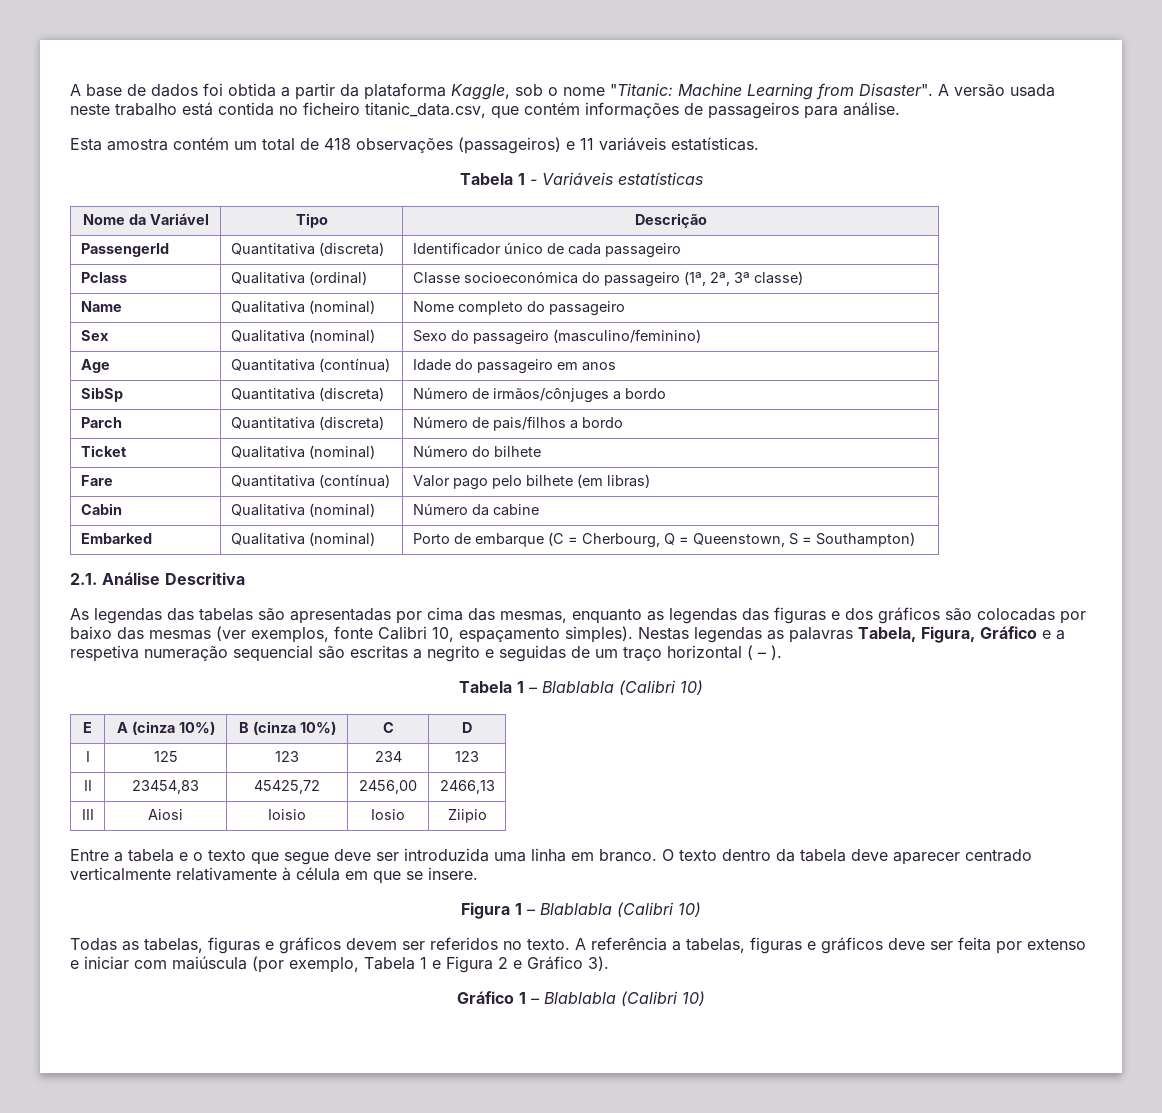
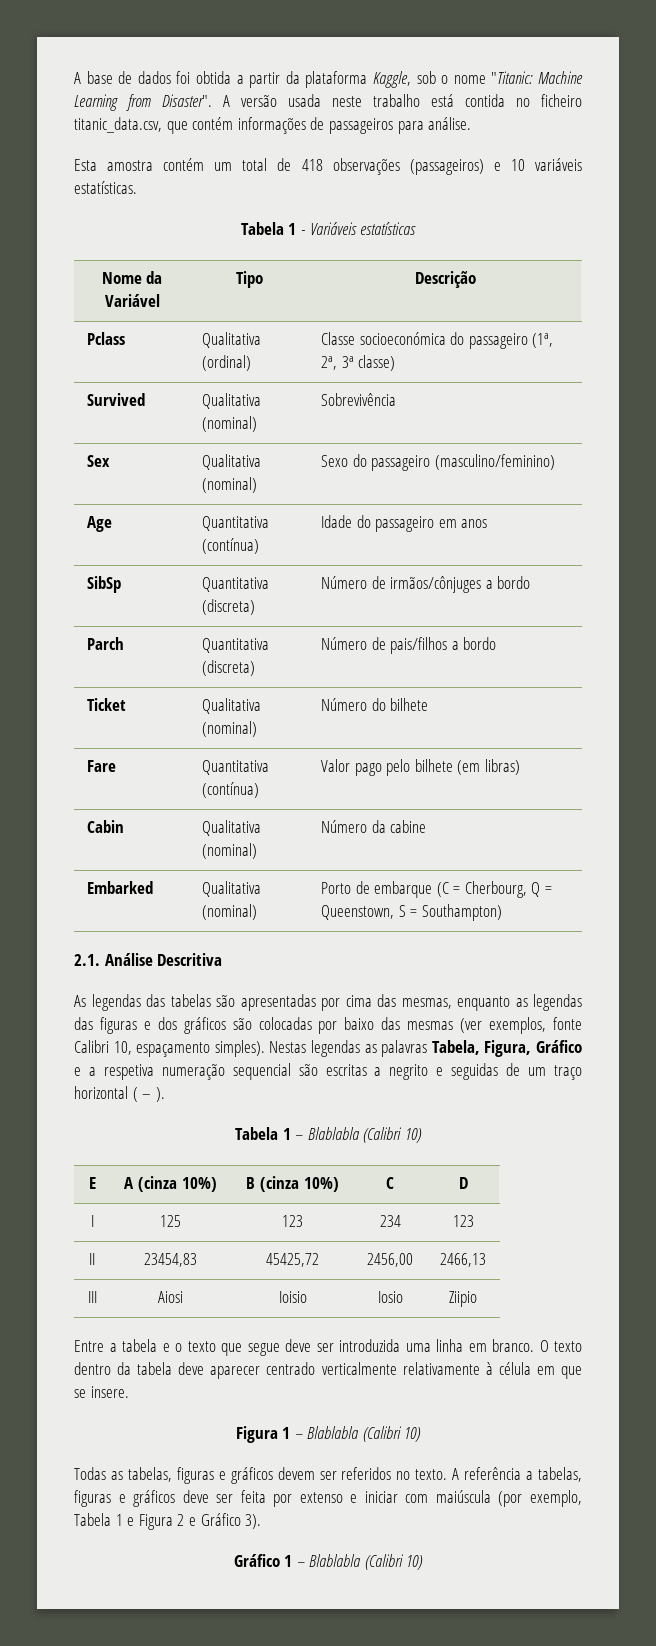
- Esta amostra contém um total de 418 observações (passageiros) e 11 variáveis estatísticas.
+ Esta amostra contém um total de 418 observações (passageiros) e 10 variáveis estatísticas.
- PassengerId | Quantitativa (discreta) | Identificador único de cada passageiro
- Name | Qualitativa (nominal) | Nome completo do passageiro
+ Survived | Qualitativa (nominal) | Sobrevivência

